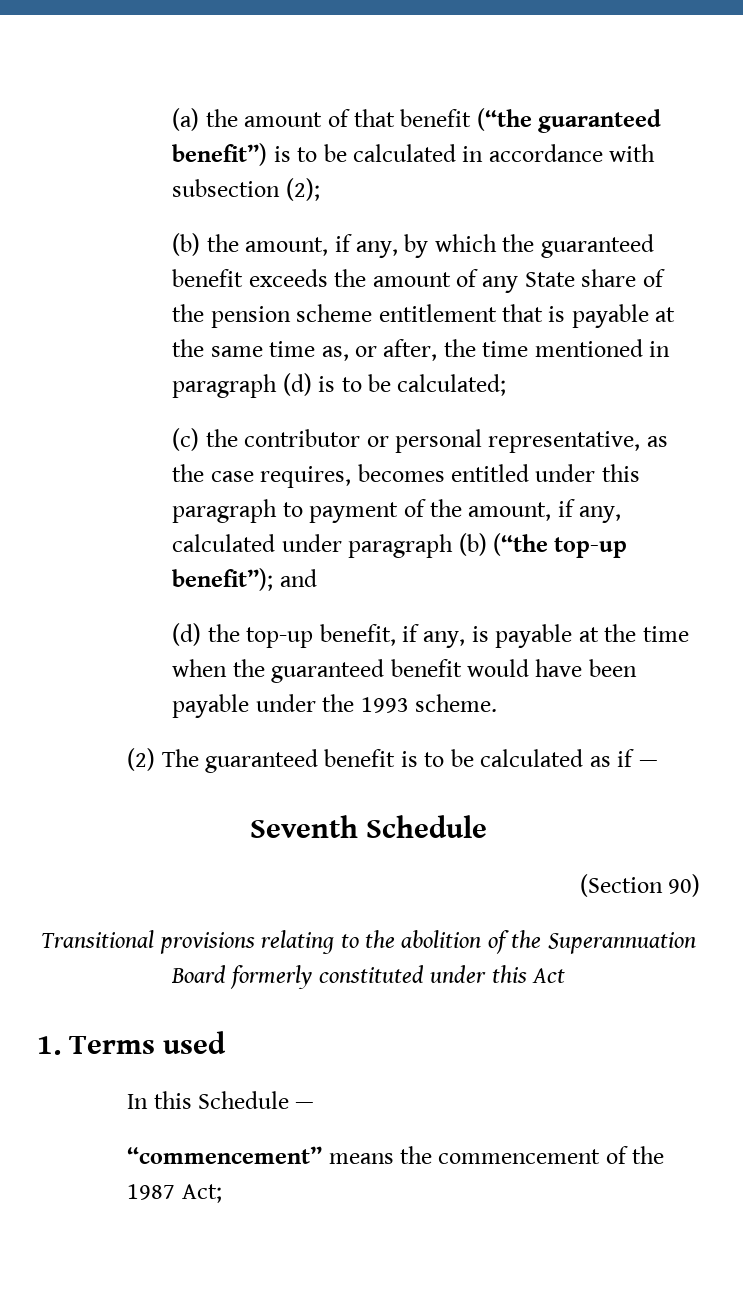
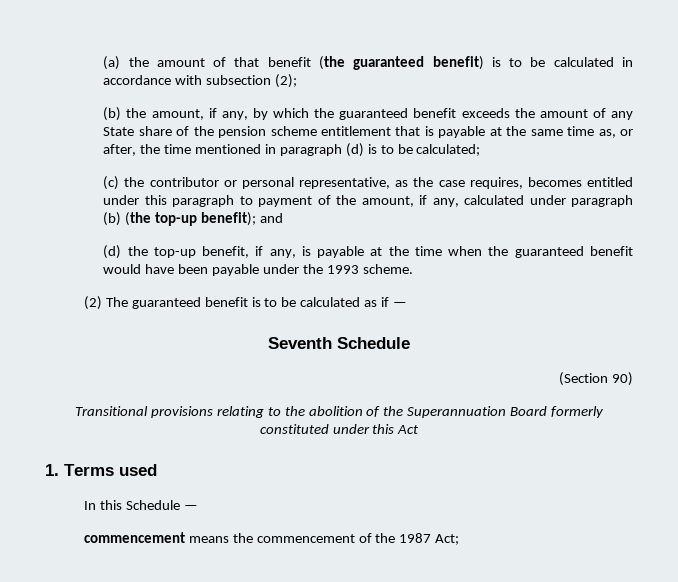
- (a) the amount of that benefit (“the guaranteed benefit”) is to be calculated in accordance with subsection (2);
+ (a) the amount of that benefit (the guaranteed benefit) is to be calculated in accordance with subsection (2);
- (c) the contributor or personal representative, as the case requires, becomes entitled under this paragraph to payment of the amount, if any, calculated under paragraph (b) (“the top-up benefit”); and
+ (c) the contributor or personal representative, as the case requires, becomes entitled under this paragraph to payment of the amount, if any, calculated under paragraph (b) (the top-up benefit); and
- “commencement” means the commencement of the 1987 Act;
+ commencement means the commencement of the 1987 Act;

